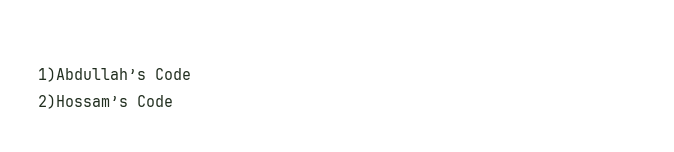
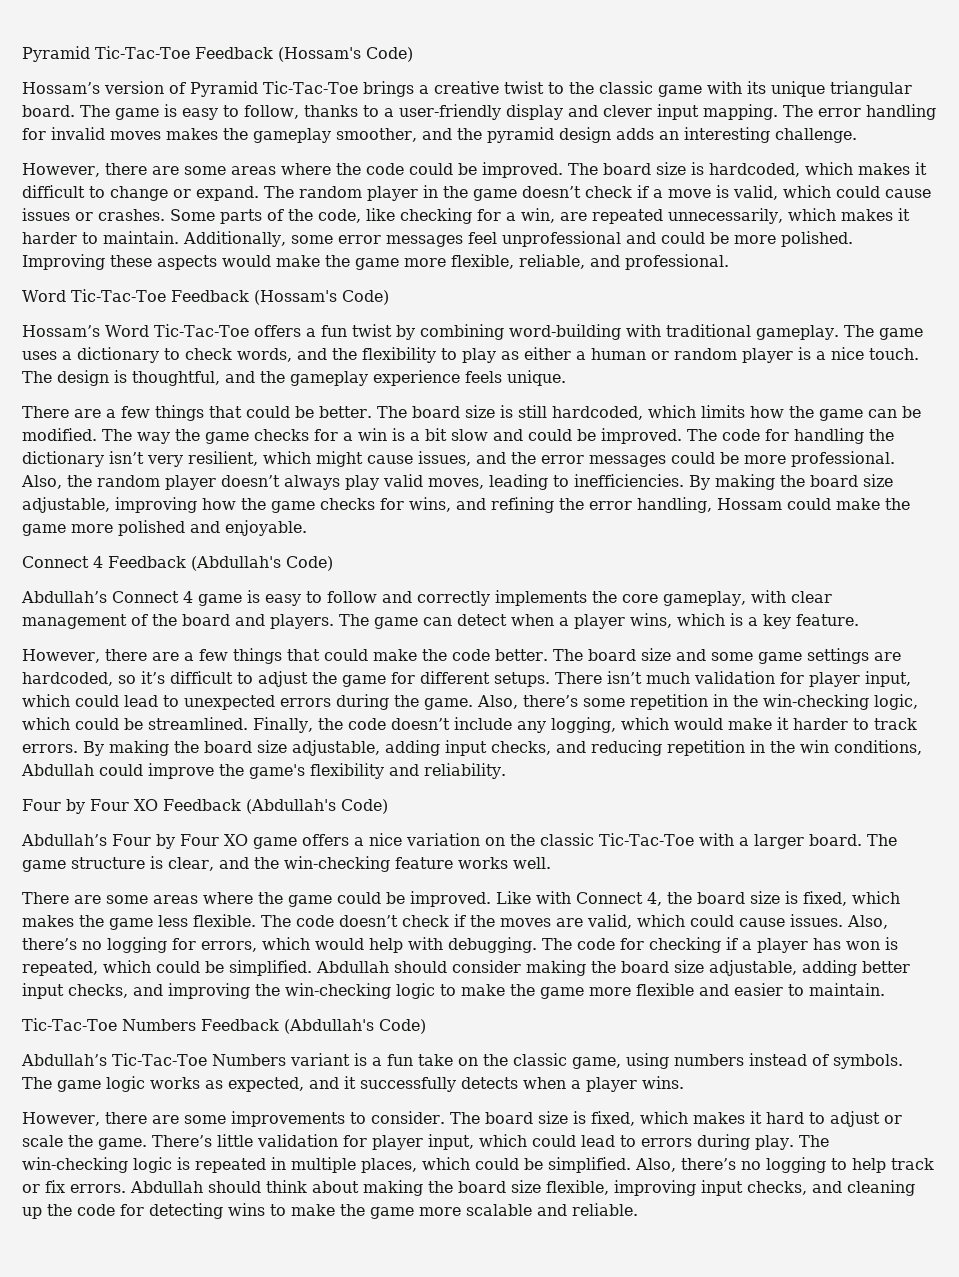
- 1)Abdullah’s Code
- 2)Hossam’s Code
+ Pyramid Tic-Tac-Toe Feedback (Hossam's Code)
+ Hossam’s version of Pyramid Tic-Tac-Toe brings a creative twist to the classic game with its unique triangular board. The game is easy to follow, thanks to a user-friendly display and clever input mapping. The error handling for invalid moves makes the gameplay smoother, and the pyramid design adds an interesting challenge.
+ However, there are some areas where the code could be improved. The board size is hardcoded, which makes it difficult to change or expand. The random player in the game doesn’t check if a move is valid, which could cause issues or crashes. Some parts of the code, like checking for a win, are repeated unnecessarily, which makes it harder to maintain. Additionally, some error messages feel unprofessional and could be more polished. Improving these aspects would make the game more flexible, reliable, and professional.
+ Word Tic-Tac-Toe Feedback (Hossam's Code)
+ Hossam’s Word Tic-Tac-Toe offers a fun twist by combining word-building with traditional gameplay. The game uses a dictionary to check words, and the flexibility to play as either a human or random player is a nice touch. The design is thoughtful, and the gameplay experience feels unique.
+ There are a few things that could be better. The board size is still hardcoded, which limits how the game can be modified. The way the game checks for a win is a bit slow and could be improved. The code for handling the dictionary isn’t very resilient, which might cause issues, and the error messages could be more professional. Also, the random player doesn’t always play valid moves, leading to inefficiencies. By making the board size adjustable, improving how the game checks for wins, and refining the error handling, Hossam could make the game more polished and enjoyable.
+ Connect 4 Feedback (Abdullah's Code)
+ Abdullah’s Connect 4 game is easy to follow and correctly implements the core gameplay, with clear management of the board and players. The game can detect when a player wins, which is a key feature.
+ However, there are a few things that could make the code better. The board size and some game settings are hardcoded, so it’s difficult to adjust the game for different setups. There isn’t much validation for player input, which could lead to unexpected errors during the game. Also, there’s some repetition in the win-checking logic, which could be streamlined. Finally, the code doesn’t include any logging, which would make it harder to track errors. By making the board size adjustable, adding input checks, and reducing repetition in the win conditions, Abdullah could improve the game's flexibility and reliability.
+ Four by Four XO Feedback (Abdullah's Code)
+ Abdullah’s Four by Four XO game offers a nice variation on the classic Tic-Tac-Toe with a larger board. The game structure is clear, and the win-checking feature works well.
+ There are some areas where the game could be improved. Like with Connect 4, the board size is fixed, which makes the game less flexible. The code doesn’t check if the moves are valid, which could cause issues. Also, there’s no logging for errors, which would help with debugging. The code for checking if a player has won is repeated, which could be simplified. Abdullah should consider making the board size adjustable, adding better input checks, and improving the win-checking logic to make the game more flexible and easier to maintain.
+ Tic-Tac-Toe Numbers Feedback (Abdullah's Code)
+ Abdullah’s Tic-Tac-Toe Numbers variant is a fun take on the classic game, using numbers instead of symbols. The game logic works as expected, and it successfully detects when a player wins.
+ However, there are some improvements to consider. The board size is fixed, which makes it hard to adjust or scale the game. There’s little validation for player input, which could lead to errors during play. The win-checking logic is repeated in multiple places, which could be simplified. Also, there’s no logging to help track or fix errors. Abdullah should think about making the board size flexible, improving input checks, and cleaning up the code for detecting wins to make the game more scalable and reliable.

